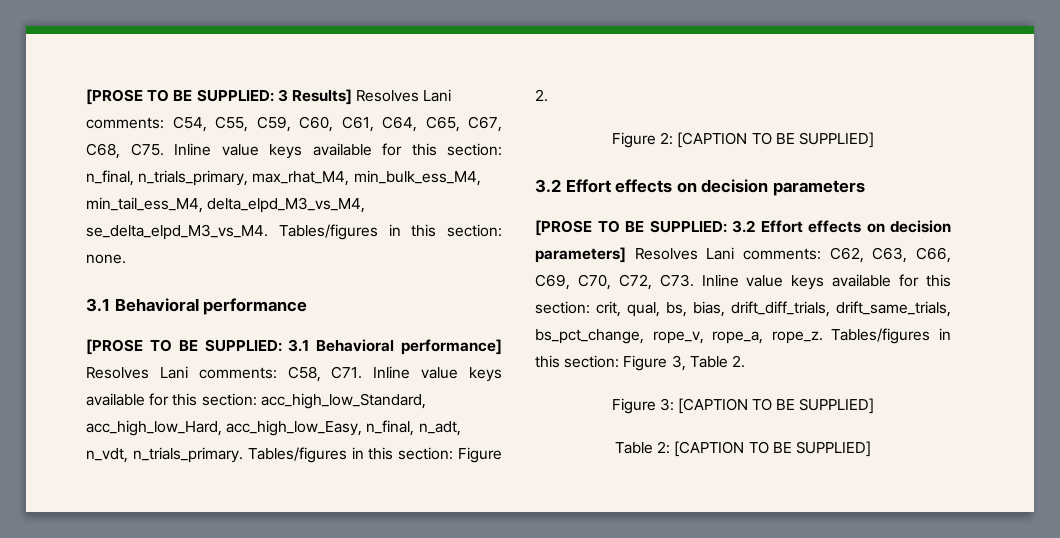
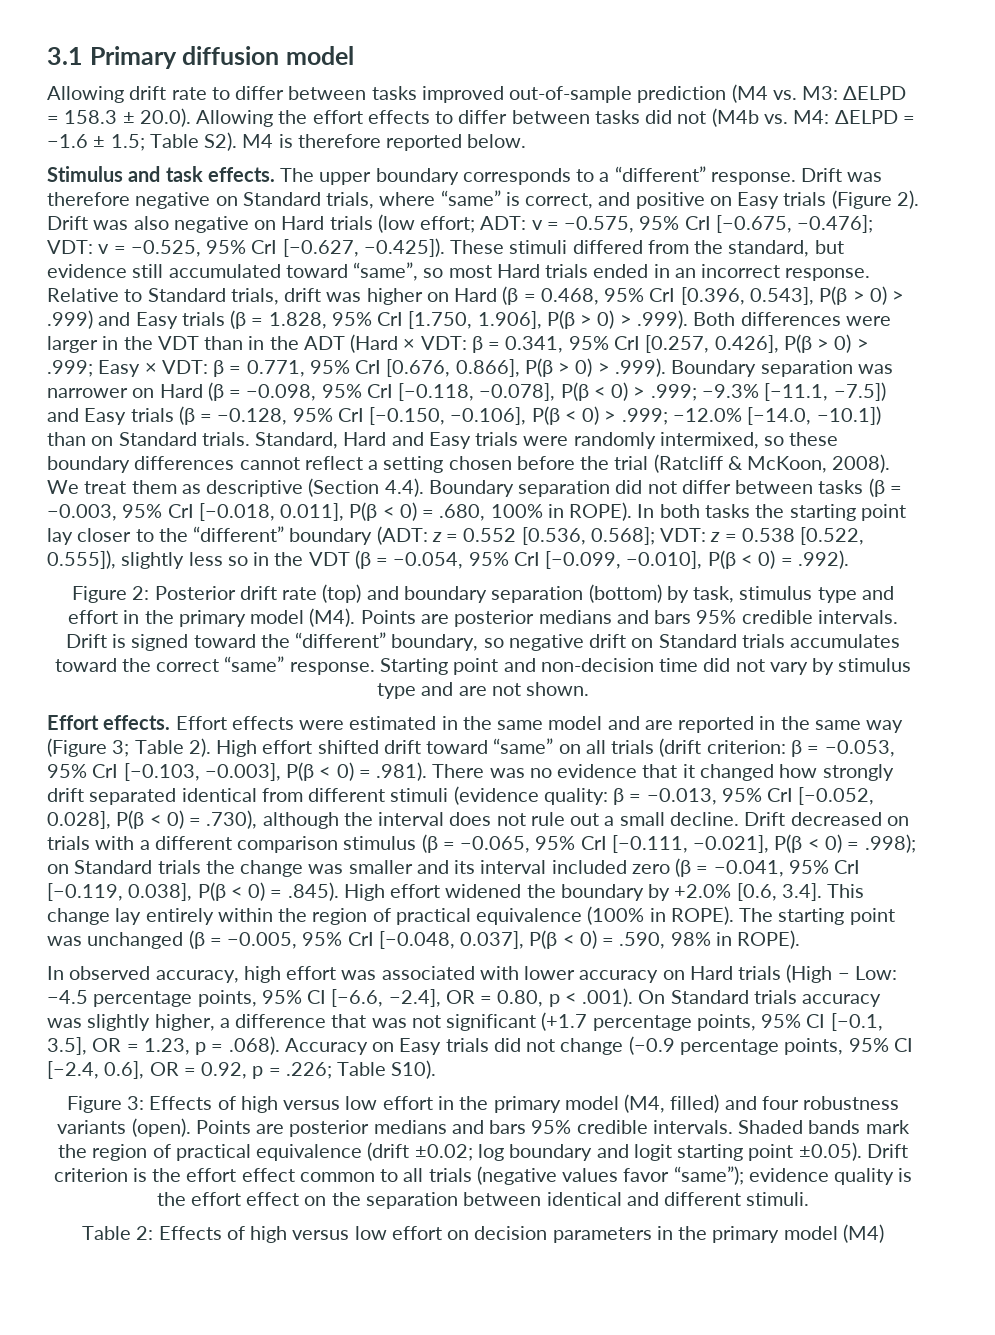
- [PROSE TO BE SUPPLIED: 3 Results] Resolves Lani comments: C54, C55, C59, C60, C61, C64, C65, C67, C68, C75. Inline value keys available for this section: n_final, n_trials_primary, max_rhat_M4, min_bulk_ess_M4, min_tail_ess_M4, delta_elpd_M3_vs_M4, se_delta_elpd_M3_vs_M4. Tables/figures in this section: none.
- 3.1 Behavioral performance
- [PROSE TO BE SUPPLIED: 3.1 Behavioral performance] Resolves Lani comments: C58, C71. Inline value keys available for this section: acc_high_low_Standard, acc_high_low_Hard, acc_high_low_Easy, n_final, n_adt, n_vdt, n_trials_primary. Tables/figures in this section: Figure 2.
- Figure 2: [CAPTION TO BE SUPPLIED]
- 3.2 Effort effects on decision parameters
- [PROSE TO BE SUPPLIED: 3.2 Effort effects on decision parameters] Resolves Lani comments: C62, C63, C66, C69, C70, C72, C73. Inline value keys available for this section: crit, qual, bs, bias, drift_diff_trials, drift_same_trials, bs_pct_change, rope_v, rope_a, rope_z. Tables/figures in this section: Figure 3, Table 2.
- Figure 3: [CAPTION TO BE SUPPLIED]
- Table 2: [CAPTION TO BE SUPPLIED]
+ 3.1 Primary diffusion model
+ Allowing drift rate to differ between tasks improved out-of-sample prediction (M4 vs. M3: ΔELPD = 158.3 ± 20.0). Allowing the effort effects to differ between tasks did not (M4b vs. M4: ΔELPD = −1.6 ± 1.5; Table S2). M4 is therefore reported below.
+ Stimulus and task effects. The upper boundary corresponds to a “different” response. Drift was therefore negative on Standard trials, where “same” is correct, and positive on Easy trials (Figure 2). Drift was also negative on Hard trials (low effort; ADT: v = −0.575, 95% CrI [−0.675, −0.476]; VDT: v = −0.525, 95% CrI [−0.627, −0.425]). These stimuli differed from the standard, but evidence still accumulated toward “same”, so most Hard trials ended in an incorrect response. Relative to Standard trials, drift was higher on Hard (β = 0.468, 95% CrI [0.396, 0.543], P(β > 0) > .999) and Easy trials (β = 1.828, 95% CrI [1.750, 1.906], P(β > 0) > .999). Both differences were larger in the VDT than in the ADT (Hard × VDT: β = 0.341, 95% CrI [0.257, 0.426], P(β > 0) > .999; Easy × VDT: β = 0.771, 95% CrI [0.676, 0.866], P(β > 0) > .999). Boundary separation was narrower on Hard (β = −0.098, 95% CrI [−0.118, −0.078], P(β < 0) > .999; −9.3% [−11.1, −7.5]) and Easy trials (β = −0.128, 95% CrI [−0.150, −0.106], P(β < 0) > .999; −12.0% [−14.0, −10.1]) than on Standard trials. Standard, Hard and Easy trials were randomly intermixed, so these boundary differences cannot reflect a setting chosen before the trial (Ratcliff & McKoon, 2008). We treat them as descriptive (Section 4.4). Boundary separation did not differ between tasks (β = −0.003, 95% CrI [−0.018, 0.011], P(β < 0) = .680, 100% in ROPE). In both tasks the starting point lay closer to the “different” boundary (ADT: z = 0.552 [0.536, 0.568]; VDT: z = 0.538 [0.522, 0.555]), slightly less so in the VDT (β = −0.054, 95% CrI [−0.099, −0.010], P(β < 0) = .992).
+ Figure 2: Posterior drift rate (top) and boundary separation (bottom) by task, stimulus type and effort in the primary model (M4). Points are posterior medians and bars 95% credible intervals. Drift is signed toward the “different” boundary, so negative drift on Standard trials accumulates toward the correct “same” response. Starting point and non-decision time did not vary by stimulus type and are not shown.
+ Effort effects. Effort effects were estimated in the same model and are reported in the same way (Figure 3; Table 2). High effort shifted drift toward “same” on all trials (drift criterion: β = −0.053, 95% CrI [−0.103, −0.003], P(β < 0) = .981). There was no evidence that it changed how strongly drift separated identical from different stimuli (evidence quality: β = −0.013, 95% CrI [−0.052, 0.028], P(β < 0) = .730), although the interval does not rule out a small decline. Drift decreased on trials with a different comparison stimulus (β = −0.065, 95% CrI [−0.111, −0.021], P(β < 0) = .998); on Standard trials the change was smaller and its interval included zero (β = −0.041, 95% CrI [−0.119, 0.038], P(β < 0) = .845). High effort widened the boundary by +2.0% [0.6, 3.4]. This change lay entirely within the region of practical equivalence (100% in ROPE). The starting point was unchanged (β = −0.005, 95% CrI [−0.048, 0.037], P(β < 0) = .590, 98% in ROPE).
+ In observed accuracy, high effort was associated with lower accuracy on Hard trials (High − Low: −4.5 percentage points, 95% CI [−6.6, −2.4], OR = 0.80, p < .001). On Standard trials accuracy was slightly higher, a difference that was not significant (+1.7 percentage points, 95% CI [−0.1, 3.5], OR = 1.23, p = .068). Accuracy on Easy trials did not change (−0.9 percentage points, 95% CI [−2.4, 0.6], OR = 0.92, p = .226; Table S10).
+ Figure 3: Effects of high versus low effort in the primary model (M4, filled) and four robustness variants (open). Points are posterior medians and bars 95% credible intervals. Shaded bands mark the region of practical equivalence (drift ±0.02; log boundary and logit starting point ±0.05). Drift criterion is the effort effect common to all trials (negative values favor “same”); evidence quality is the effort effect on the separation between identical and different stimuli.
+ Table 2: Effects of high versus low effort on decision parameters in the primary model (M4)

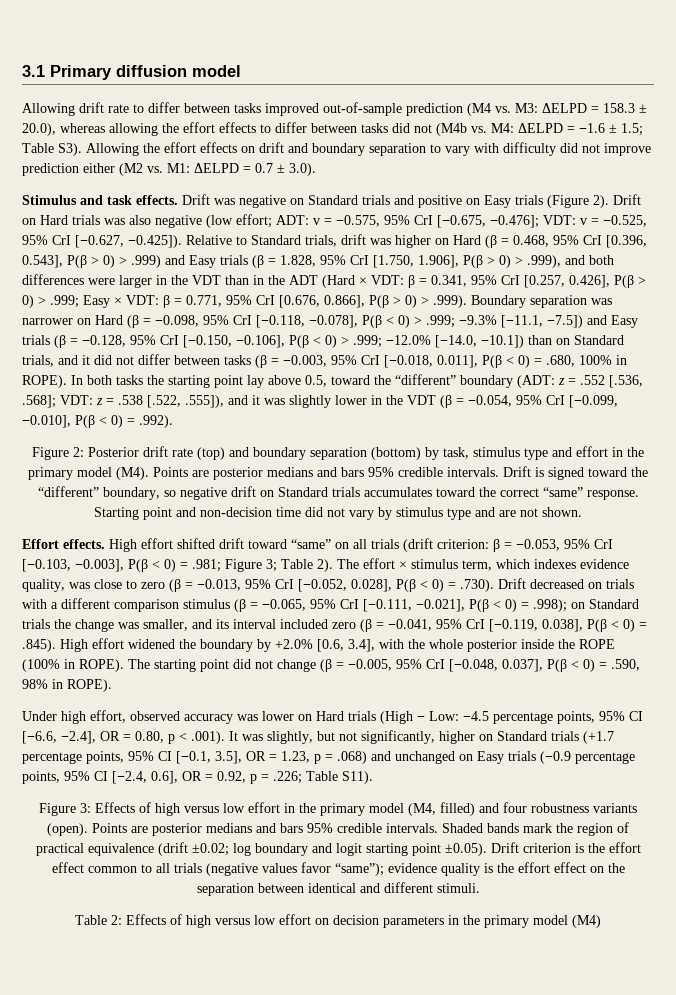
- Allowing drift rate to differ between tasks improved out-of-sample prediction (M4 vs. M3: ΔELPD = 158.3 ± 20.0). Allowing the effort effects to differ between tasks did not (M4b vs. M4: ΔELPD = −1.6 ± 1.5; Table S2). M4 is therefore reported below.
- Stimulus and task effects. The upper boundary corresponds to a “different” response. Drift was therefore negative on Standard trials, where “same” is correct, and positive on Easy trials (Figure 2).
+ Allowing drift rate to differ between tasks improved out-of-sample prediction (M4 vs. M3: ΔELPD = 158.3 ± 20.0), whereas allowing the effort effects to differ between tasks did not (M4b vs. M4: ΔELPD = −1.6 ± 1.5; Table S3). Allowing the effort effects on drift and boundary separation to vary with difficulty did not improve prediction either (M2 vs. M1: ΔELPD = 0.7 ± 3.0).
+ Stimulus and task effects. Drift was negative on Standard trials and positive on Easy trials (Figure 2).
- Drift was also negative on Hard trials (low effort;
+ Drift on Hard trials was also negative (low effort;
- v = −0.525, 95% CrI [−0.627, −0.425]). These stimuli differed from the standard, but evidence still accumulated toward “same”, so most Hard trials ended in an incorrect response. Relative to Standard trials, drift was higher on Hard (β = 0.468, 95% CrI [0.396, 0.543], P(β > 0) > .999) and Easy trials (β = 1.828, 95% CrI [1.750, 1.906], P(β > 0) > .999). Both differences were larger in the VDT than in the ADT (Hard × VDT:
+ v = −0.525, 95% CrI [−0.627, −0.425]). Relative to Standard trials, drift was higher on Hard (β = 0.468, 95% CrI [0.396, 0.543], P(β > 0) > .999) and Easy trials (β = 1.828, 95% CrI [1.750, 1.906], P(β > 0) > .999), and both differences were larger in the VDT than in the ADT (Hard × VDT:
- −12.0% [−14.0, −10.1]) than on Standard trials. Standard, Hard and Easy trials were randomly intermixed, so these boundary differences cannot reflect a setting chosen before the trial (Ratcliff & McKoon, 2008). We treat them as descriptive (Section 4.4). Boundary separation did not differ between tasks (β = −0.003, 95% CrI [−0.018, 0.011], P(β < 0) = .680, 100% in ROPE).
+ −12.0% [−14.0, −10.1]) than on Standard trials, and it did not differ between tasks (β = −0.003, 95% CrI [−0.018, 0.011], P(β < 0) = .680, 100% in ROPE).
- In both tasks the starting point lay closer to the “different” boundary (ADT: z = 0.552 [0.536, 0.568]; VDT: z = 0.538 [0.522, 0.555]), slightly less so in the VDT (β = −0.054, 95% CrI [−0.099, −0.010], P(β < 0) = .992).
+ In both tasks the starting point lay above 0.5, toward the “different” boundary (ADT: z = .552 [.536, .568]; VDT: z = .538 [.522, .555]), and it was slightly lower in the VDT (β = −0.054, 95% CrI [−0.099, −0.010], P(β < 0) = .992).
- Effort effects were estimated in the same model and are reported in the same way (Figure 3; Table 2).
- β = −0.053, 95% CrI [−0.103, −0.003], P(β < 0) = .981). There was no evidence that it changed how strongly drift separated identical from different stimuli (evidence quality: β = −0.013, 95% CrI [−0.052, 0.028], P(β < 0) = .730), although the interval does not rule out a small decline. Drift decreased on trials with a different comparison stimulus (β = −0.065, 95% CrI [−0.111, −0.021], P(β < 0) = .998);
+ β = −0.053, 95% CrI [−0.103, −0.003], P(β < 0) = .981; Figure 3; Table 2). The effort × stimulus term, which indexes evidence quality, was close to zero (β = −0.013, 95% CrI [−0.052, 0.028], P(β < 0) = .730). Drift decreased on trials with a different comparison stimulus (β = −0.065, 95% CrI [−0.111, −0.021], P(β < 0) = .998);
- on Standard trials the change was smaller and its interval included zero (β = −0.041, 95% CrI [−0.119, 0.038], P(β < 0) = .845). High effort widened the boundary by +2.0% [0.6, 3.4]. This change lay entirely within the region of practical equivalence (100% in ROPE).
+ on Standard trials the change was smaller, and its interval included zero (β = −0.041, 95% CrI [−0.119, 0.038], P(β < 0) = .845). High effort widened the boundary by +2.0% [0.6, 3.4], with the whole posterior inside the ROPE (100% in ROPE).
- The starting point was unchanged (β = −0.005, 95% CrI [−0.048, 0.037], P(β < 0) = .590, 98% in ROPE).
+ The starting point did not change (β = −0.005, 95% CrI [−0.048, 0.037], P(β < 0) = .590, 98% in ROPE).
- In observed accuracy, high effort was associated with lower accuracy on Hard trials (High − Low: −4.5 percentage points, 95% CI [−6.6, −2.4], OR = 0.80, p < .001). On Standard trials accuracy was slightly higher, a difference that was not significant (+1.7 percentage points, 95% CI [−0.1, 3.5], OR = 1.23, p = .068). Accuracy on Easy trials did not change (−0.9 percentage points, 95% CI [−2.4, 0.6], OR = 0.92, p = .226; Table S10).
+ Under high effort, observed accuracy was lower on Hard trials (High − Low: −4.5 percentage points, 95% CI [−6.6, −2.4], OR = 0.80, p < .001). It was slightly, but not significantly, higher on Standard trials (+1.7 percentage points, 95% CI [−0.1, 3.5], OR = 1.23, p = .068) and unchanged on Easy trials (−0.9 percentage points, 95% CI [−2.4, 0.6], OR = 0.92, p = .226; Table S11).

